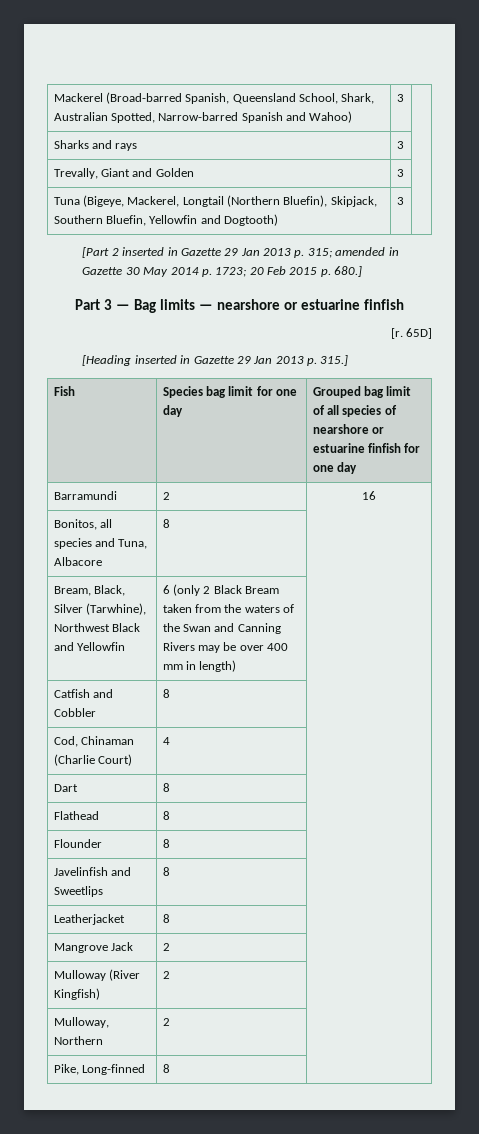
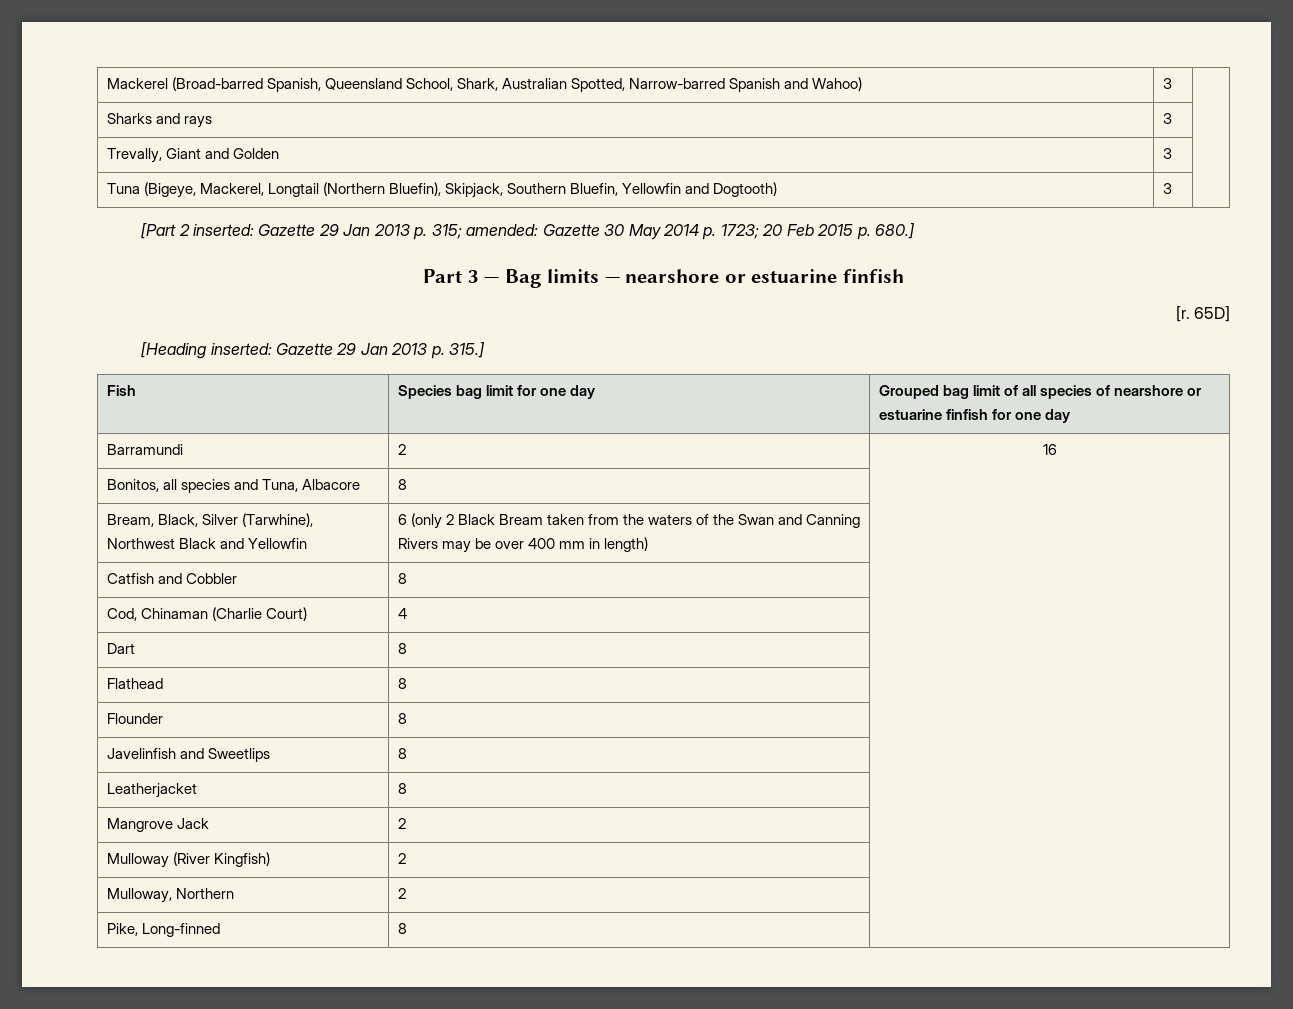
- [Part 2 inserted in Gazette 29 Jan 2013 p. 315; amended in Gazette 30 May 2014 p. 1723; 20 Feb 2015 p. 680.]
+ [Part 2 inserted: Gazette 29 Jan 2013 p. 315; amended: Gazette 30 May 2014 p. 1723; 20 Feb 2015 p. 680.]
- [Heading inserted in Gazette 29 Jan 2013 p. 315.]
+ [Heading inserted: Gazette 29 Jan 2013 p. 315.]

